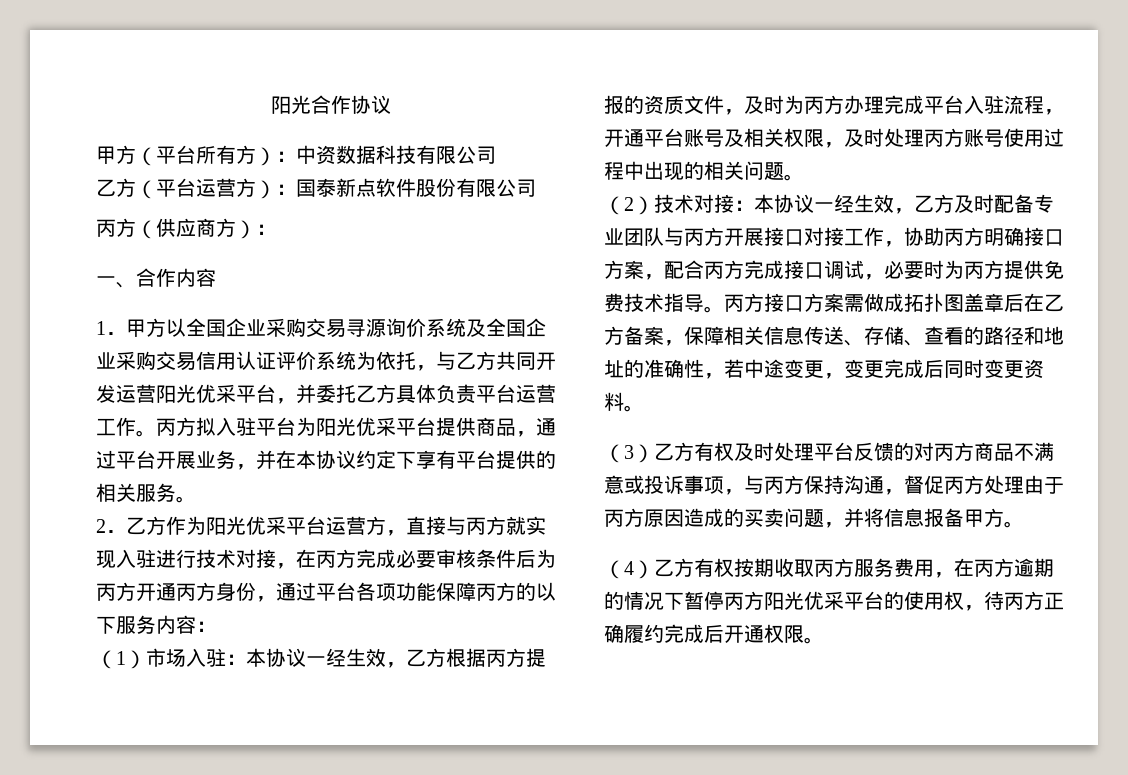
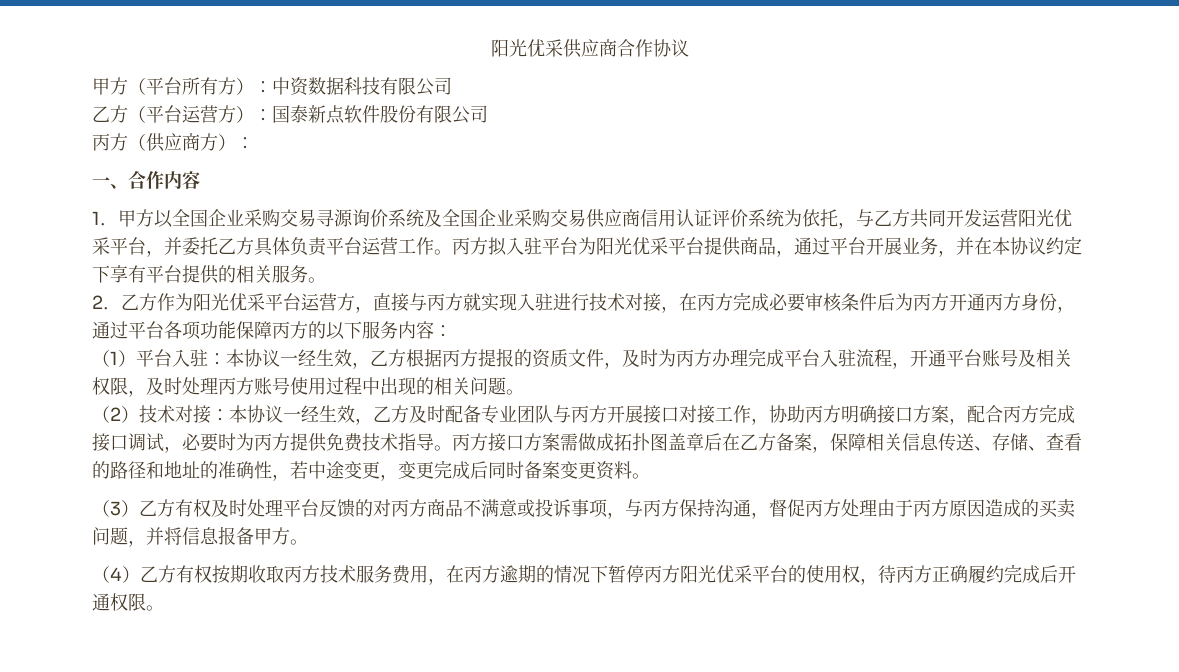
- 阳光合作协议
+ 阳光优采供应商合作协议
- 1．甲方以全国企业采购交易寻源询价系统及全国企业采购交易信用认证评价系统为依托，与乙方共同开发运营阳光优采平台，并委托乙方具体负责平台运营工作。
+ 1．甲方以全国企业采购交易寻源询价系统及全国企业采购交易供应商信用认证评价系统为依托，与乙方共同开发运营阳光优采平台，并委托乙方具体负责平台运营工作。
- （1）市场入驻：本协议一经生效，乙方根据丙方提报的资质文件，及时为丙方办理完成平台入驻流程，开通平台账号及相关权限，及时处理丙方账号使用过程中出现的相关问题。
+ （1）平台入驻：本协议一经生效，乙方根据丙方提报的资质文件，及时为丙方办理完成平台入驻流程，开通平台账号及相关权限，及时处理丙方账号使用过程中出现的相关问题。
- 丙方接口方案需做成拓扑图盖章后在乙方备案，保障相关信息传送、存储、查看的路径和地址的准确性，若中途变更，变更完成后同时变更资料。
+ 丙方接口方案需做成拓扑图盖章后在乙方备案，保障相关信息传送、存储、查看的路径和地址的准确性，若中途变更，变更完成后同时备案变更资料。
- （4）乙方有权按期收取丙方服务费用，在丙方逾期的情况下暂停丙方阳光优采平台的使用权，待丙方正确履约完成后开通权限。
+ （4）乙方有权按期收取丙方技术服务费用，在丙方逾期的情况下暂停丙方阳光优采平台的使用权，待丙方正确履约完成后开通权限。

